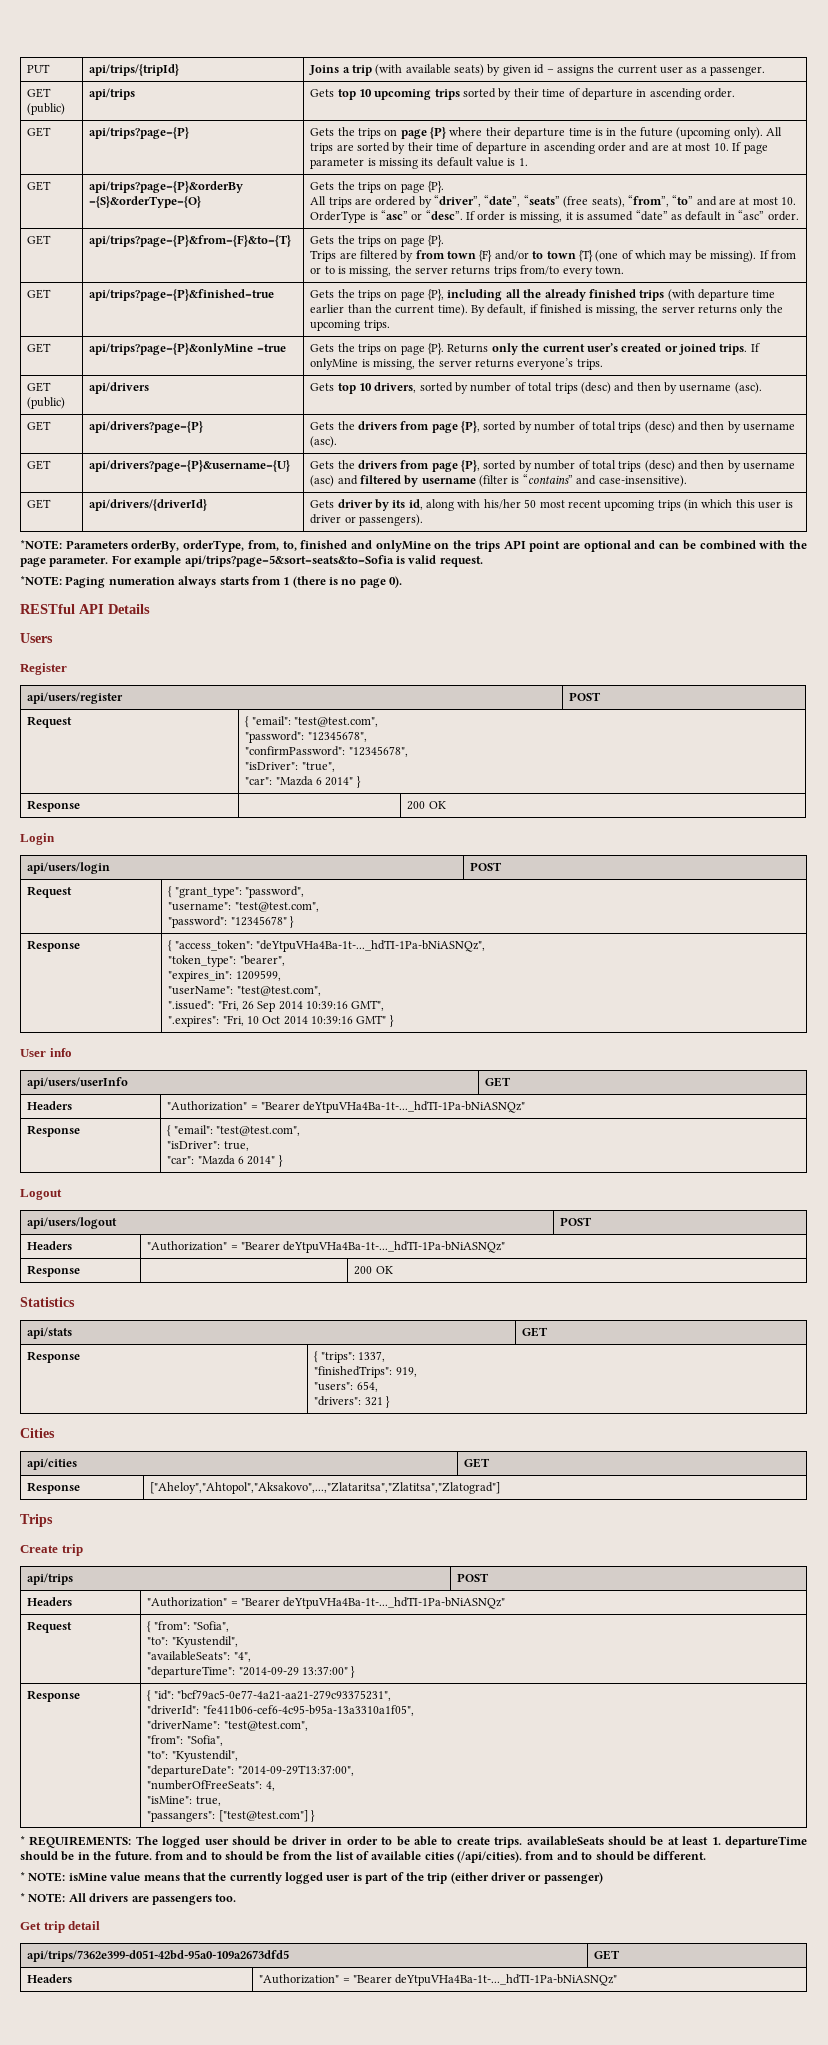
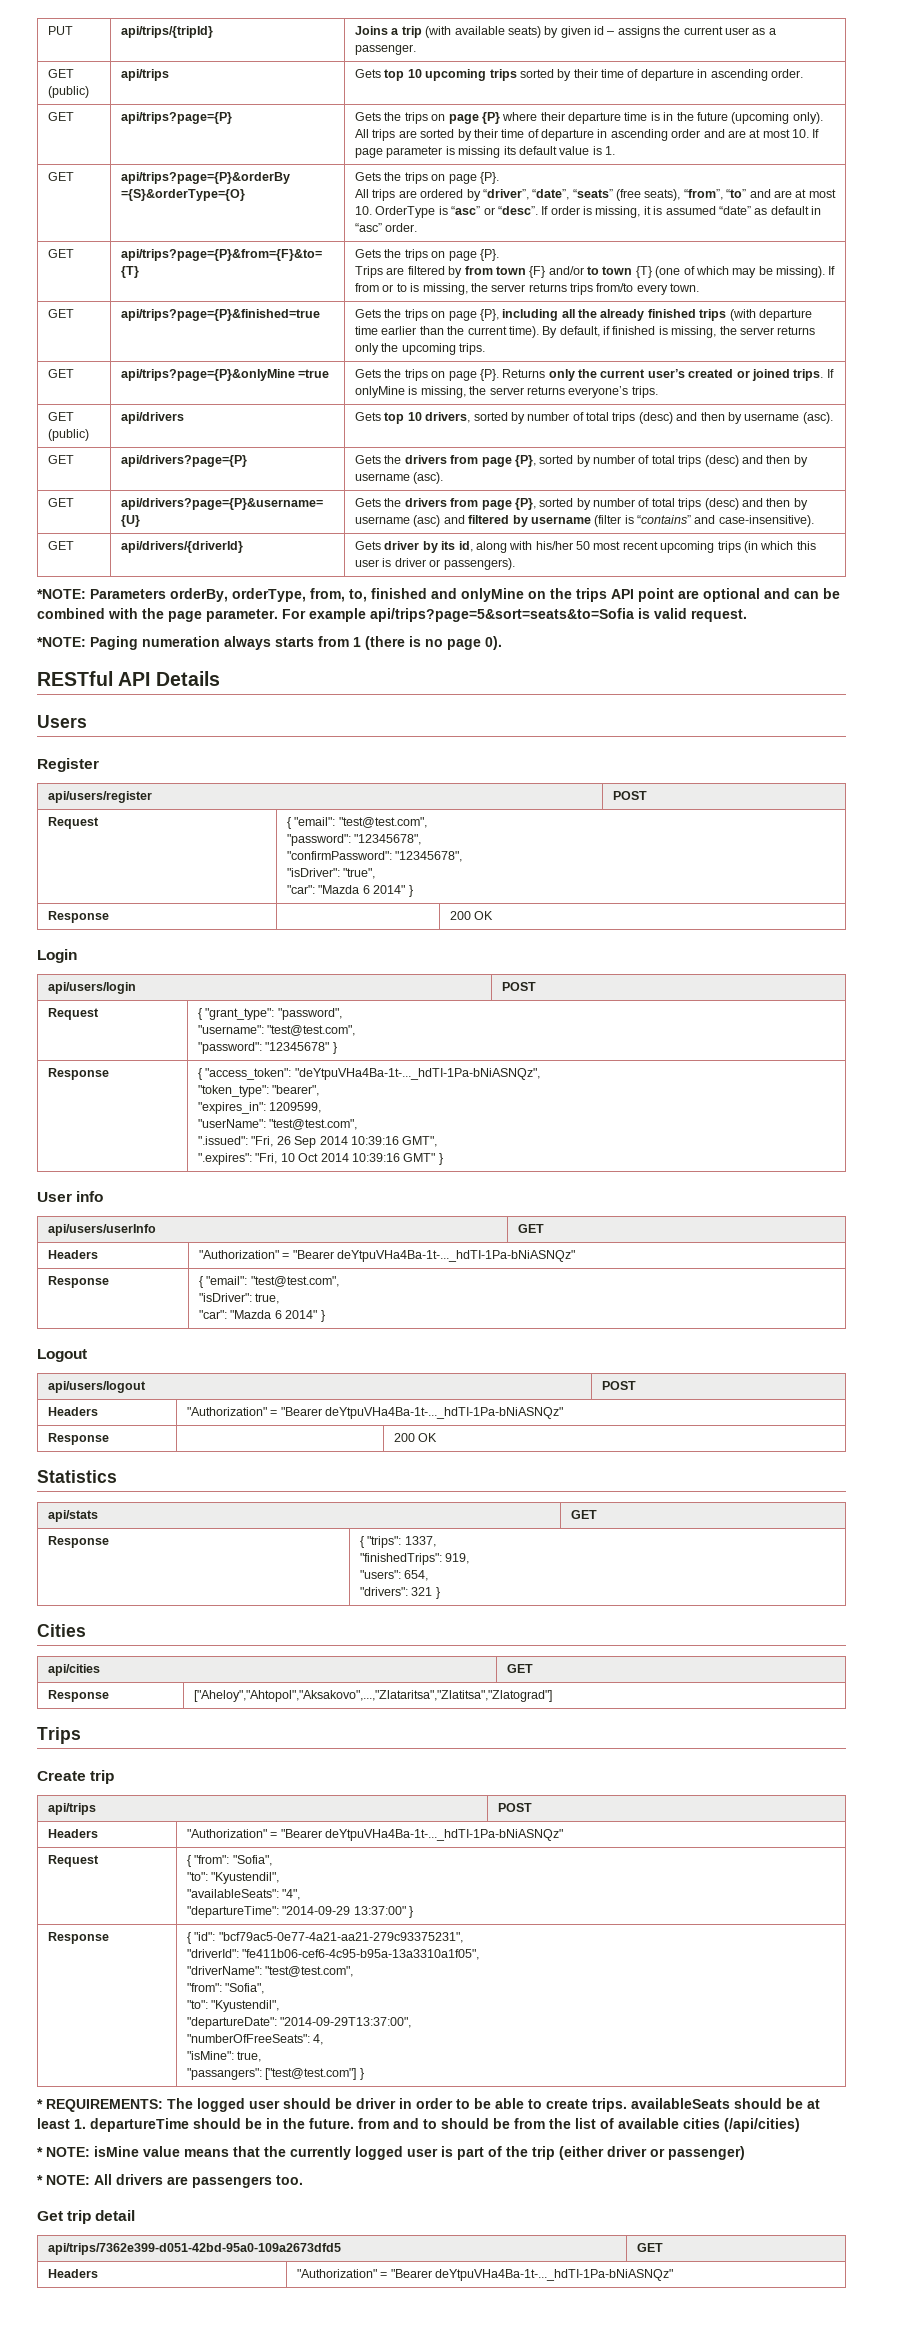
- * REQUIREMENTS: The logged user should be driver in order to be able to create trips. availableSeats should be at least 1. departureTime should be in the future. from and to should be from the list of available cities (/api/cities). from and to should be different.
+ * REQUIREMENTS: The logged user should be driver in order to be able to create trips. availableSeats should be at least 1. departureTime should be in the future. from and to should be from the list of available cities (/api/cities)

